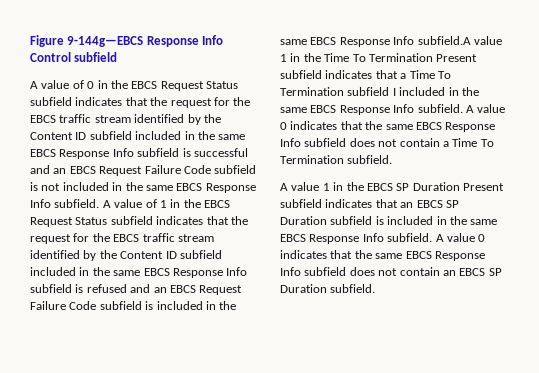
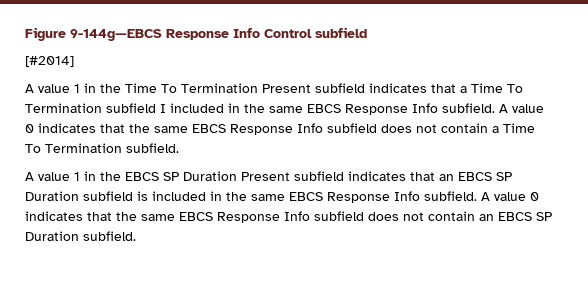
- A value of 0 in the EBCS Request Status subfield indicates that the request for the EBCS traffic stream identified by the Content ID subfield included in the same EBCS Response Info subfield is successful and an EBCS Request Failure Code subfield is not included in the same EBCS Response Info subfield. A value of 1 in the EBCS Request Status subfield indicates that the request for the EBCS traffic stream identified by the Content ID subfield included in the same EBCS Response Info subfield is refused and an EBCS Request Failure Code subfield is included in the same EBCS Response Info subfield.A value 1 in the Time To Termination Present subfield indicates that a Time To Termination subfield I included in the same EBCS Response Info subfield.
+ [#2014]
+ A value 1 in the Time To Termination Present subfield indicates that a Time To Termination subfield I included in the same EBCS Response Info subfield.

